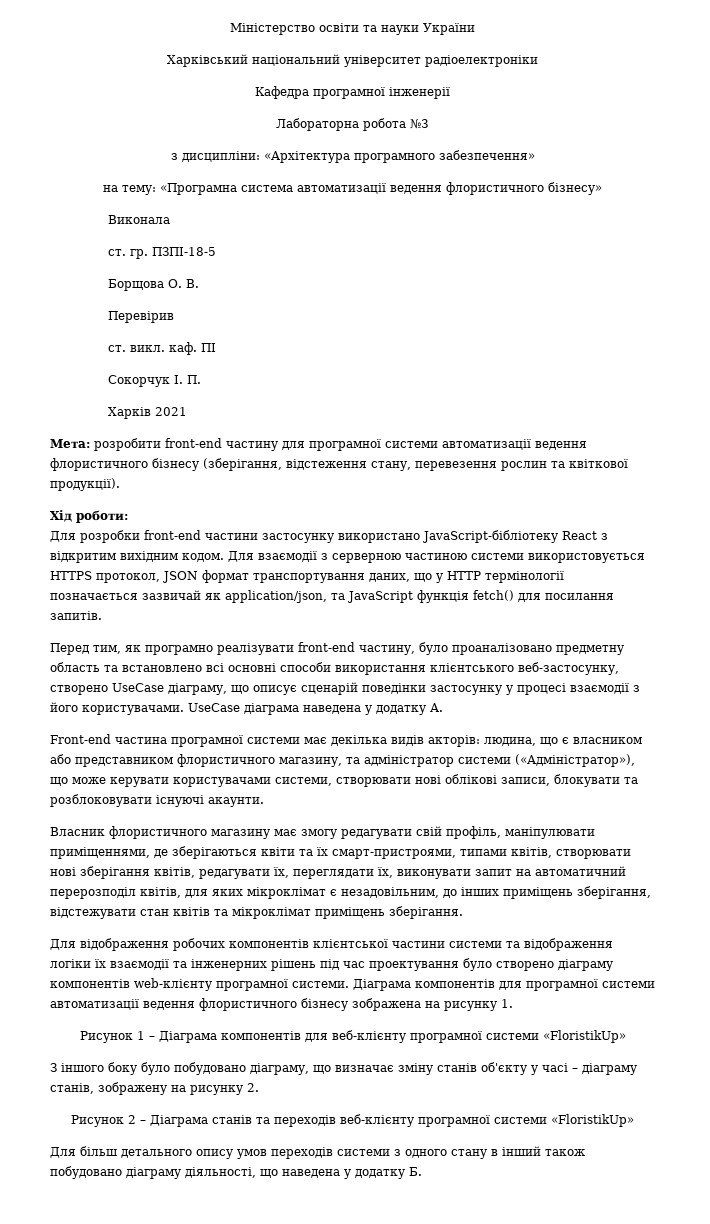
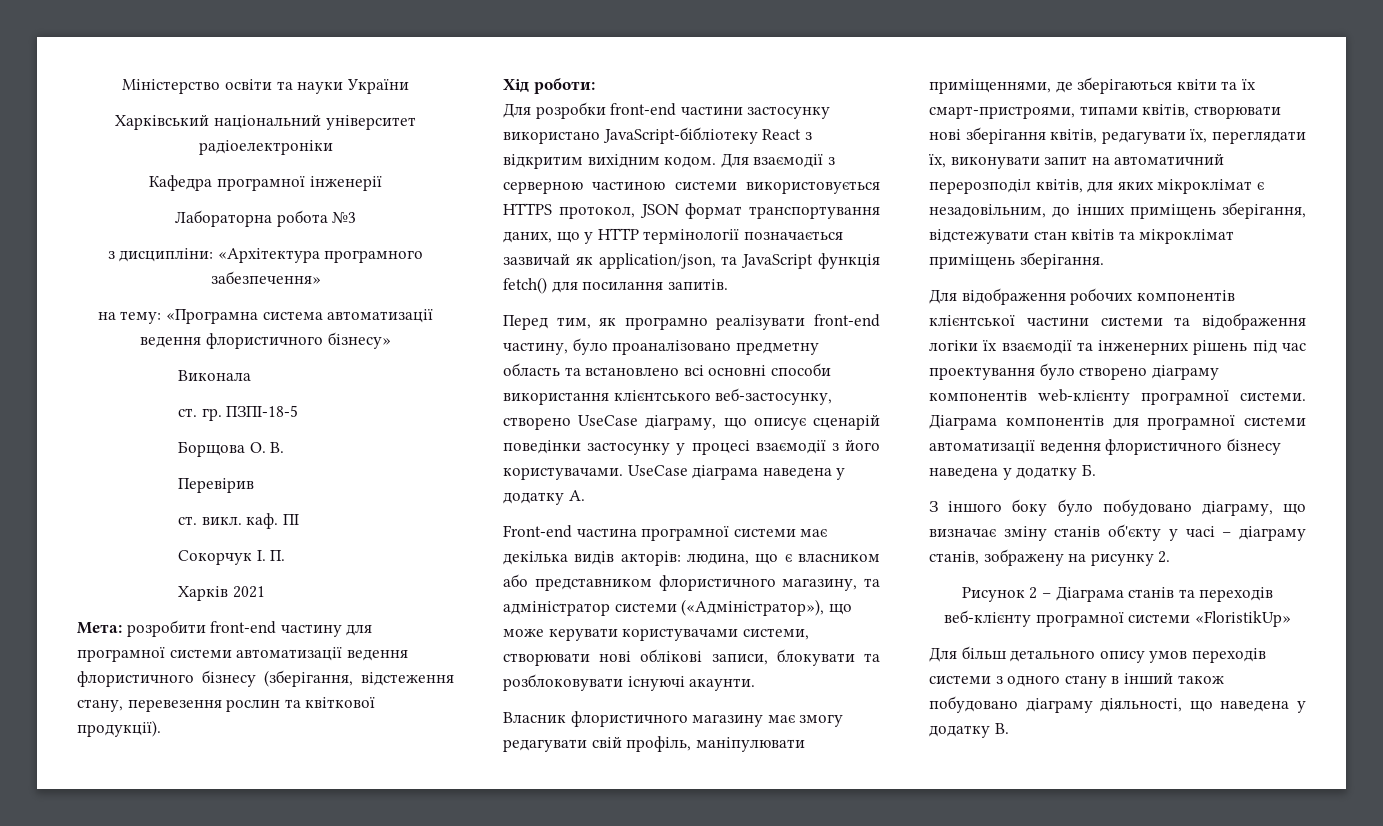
- Діаграма компонентів для програмної системи автоматизації ведення флористичного бізнесу зображена на рисунку 1.
- Рисунок 1 – Діаграма компонентів для веб-клієнту програмної системи «FloristikUp»
+ Діаграма компонентів для програмної системи автоматизації ведення флористичного бізнесу наведена у додатку Б.
- Для більш детального опису умов переходів системи з одного стану в інший також побудовано діаграму діяльності, що наведена у додатку Б.
+ Для більш детального опису умов переходів системи з одного стану в інший також побудовано діаграму діяльності, що наведена у додатку В.

